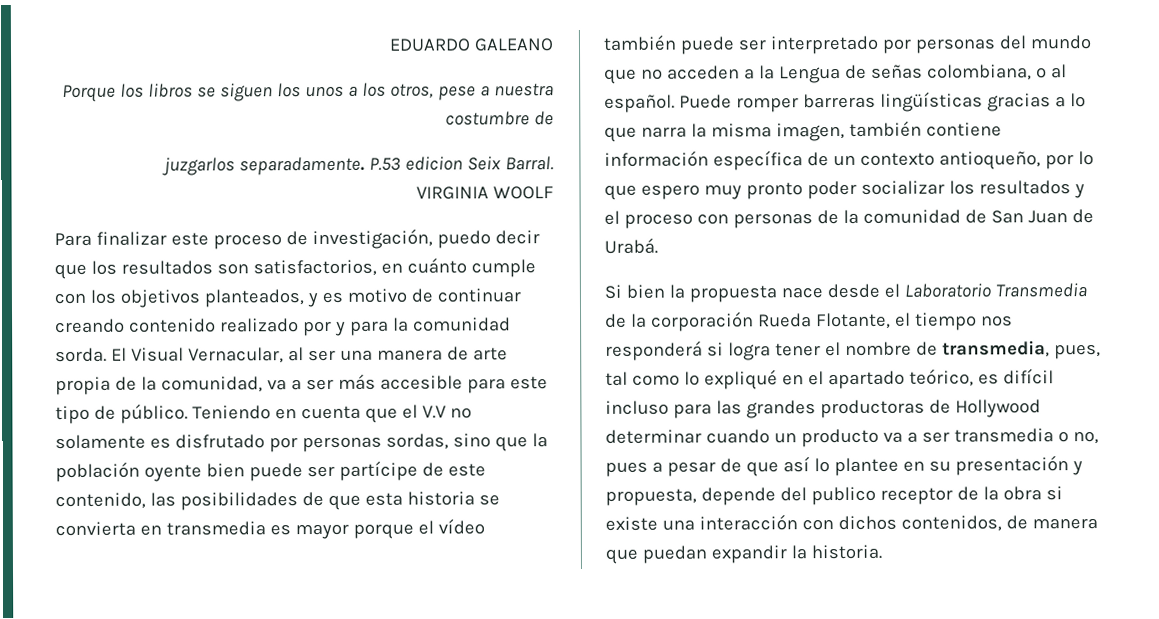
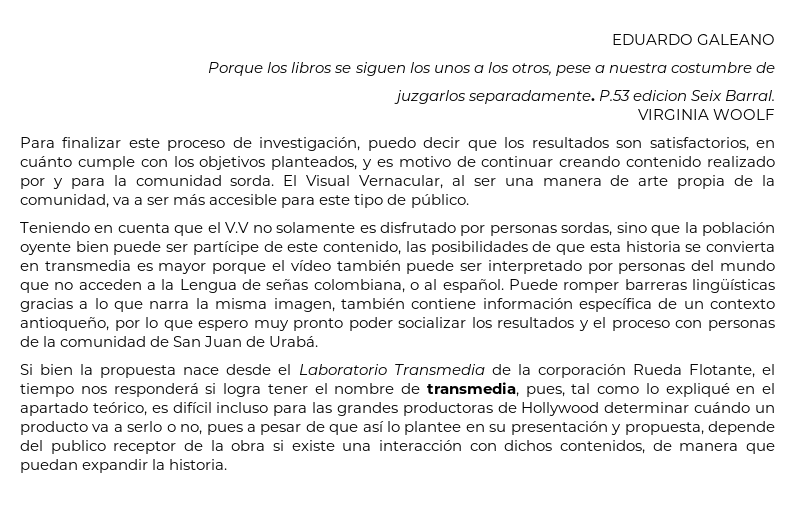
- El Visual Vernacular, al ser una manera de arte propia de la comunidad, va a ser más accesible para este tipo de público. Teniendo en cuenta que el V.V no solamente es disfrutado por personas sordas, sino que la población oyente bien puede ser partícipe de este contenido, las posibilidades de que esta historia se convierta en transmedia es mayor porque el vídeo también puede ser interpretado por personas del mundo que no acceden a la Lengua de señas colombiana, o al español.
+ El Visual Vernacular, al ser una manera de arte propia de la comunidad, va a ser más accesible para este tipo de público.
+ Teniendo en cuenta que el V.V no solamente es disfrutado por personas sordas, sino que la población oyente bien puede ser partícipe de este contenido, las posibilidades de que esta historia se convierta en transmedia es mayor porque el vídeo también puede ser interpretado por personas del mundo que no acceden a la Lengua de señas colombiana, o al español.
- Si bien la propuesta nace desde el Laboratorio Transmedia de la corporación Rueda Flotante, el tiempo nos responderá si logra tener el nombre de transmedia, pues, tal como lo expliqué en el apartado teórico, es difícil incluso para las grandes productoras de Hollywood determinar cuando un producto va a ser transmedia o no, pues a pesar de que así lo plantee en su presentación y propuesta, depende del publico receptor de la obra si existe una interacción con dichos contenidos, de manera que puedan expandir la historia.
+ Si bien la propuesta nace desde el Laboratorio Transmedia de la corporación Rueda Flotante, el tiempo nos responderá si logra tener el nombre de transmedia, pues, tal como lo expliqué en el apartado teórico, es difícil incluso para las grandes productoras de Hollywood determinar cuándo un producto va a serlo o no, pues a pesar de que así lo plantee en su presentación y propuesta, depende del publico receptor de la obra si existe una interacción con dichos contenidos, de manera que puedan expandir la historia.

